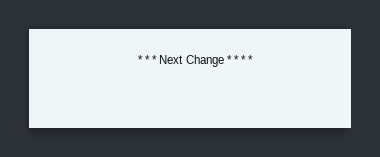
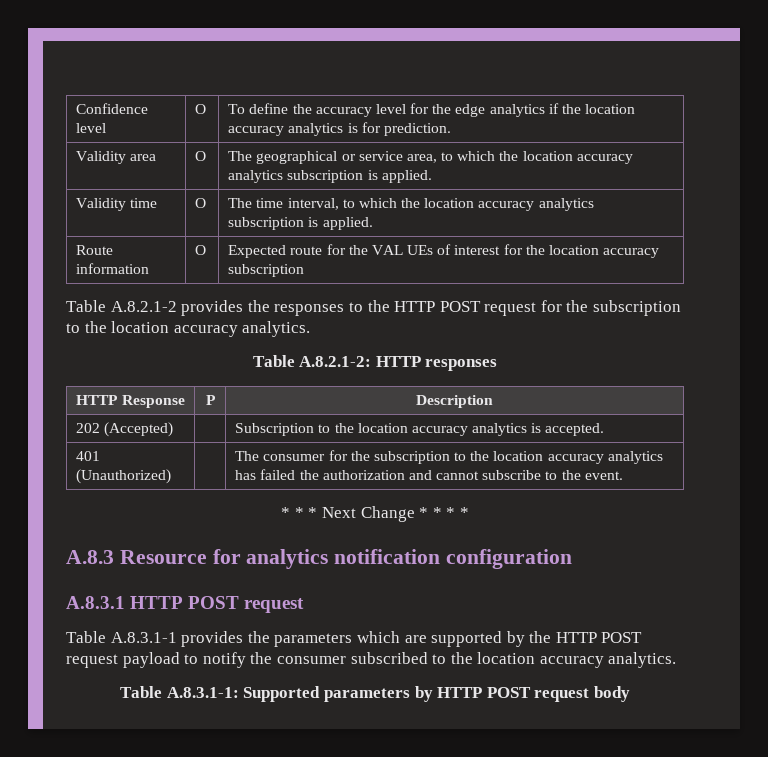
+ Confidence level | O | To define the accuracy level for the edge analytics if the location accuracy analytics is for prediction.
+ Validity area | O | The geographical or service area, to which the location accuracy analytics subscription is applied.
+ Validity time | O | The time interval, to which the location accuracy analytics subscription is applied.
+ Route information | O | Expected route for the VAL UEs of interest for the location accuracy subscription
+ Table A.8.2.1-2 provides the responses to the HTTP POST request for the subscription to the location accuracy analytics.
+ Table A.8.2.1-2: HTTP responses
+ HTTP Response | P | Description
+ 202 (Accepted) | | Subscription to the location accuracy analytics is accepted.
+ 401 (Unauthorized) | | The consumer for the subscription to the location accuracy analytics has failed the authorization and cannot subscribe to the event.
+ A.8.3 Resource for analytics notification configuration
+ A.8.3.1 HTTP POST request
+ Table A.8.3.1-1 provides the parameters which are supported by the HTTP POST request payload to notify the consumer subscribed to the location accuracy analytics.
+ Table A.8.3.1-1: Supported parameters by HTTP POST request body

